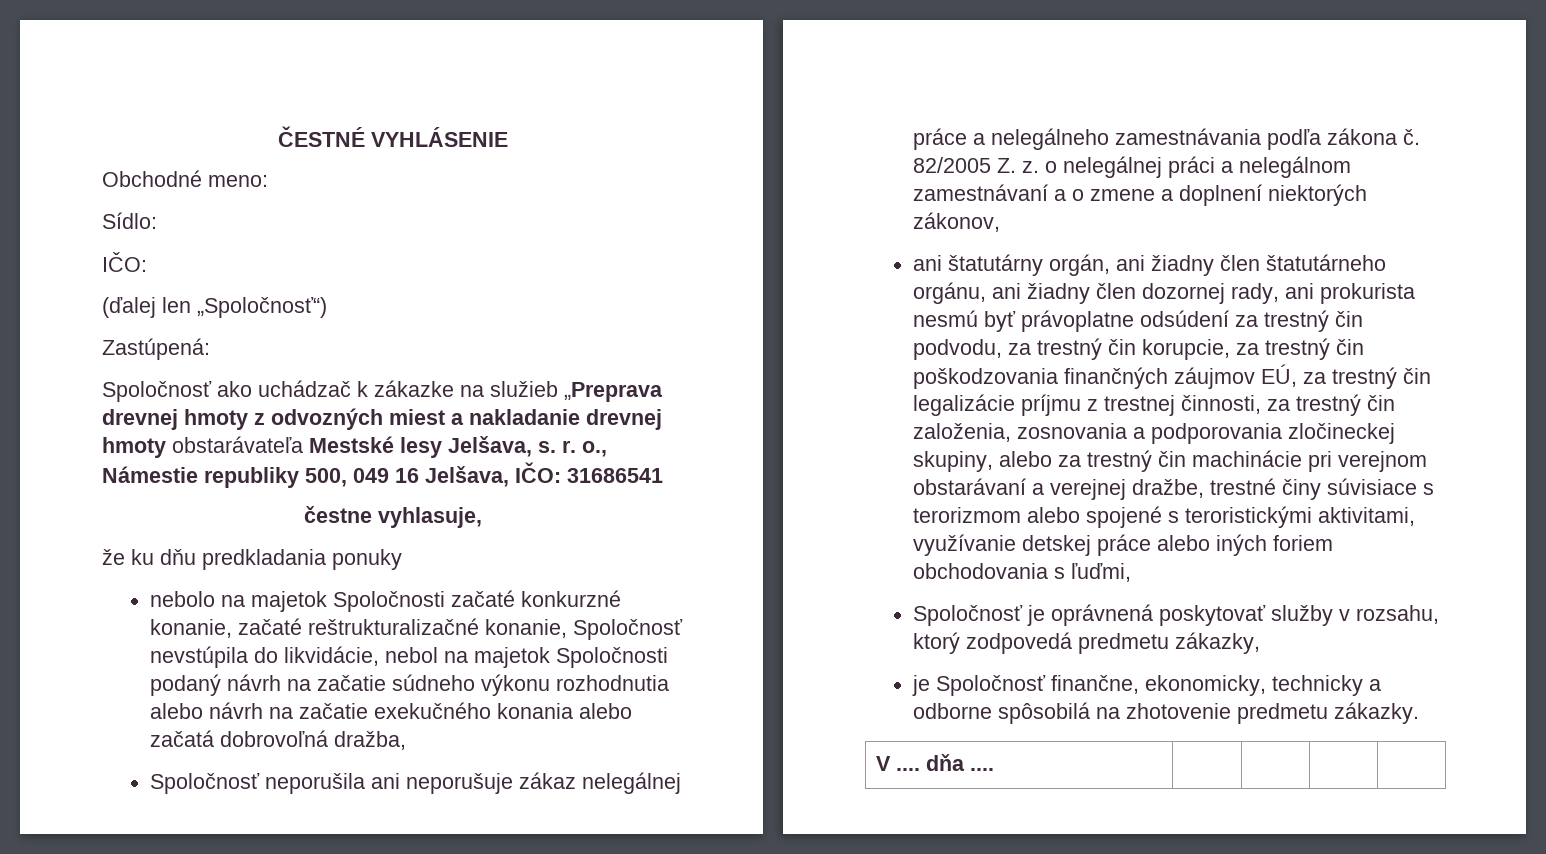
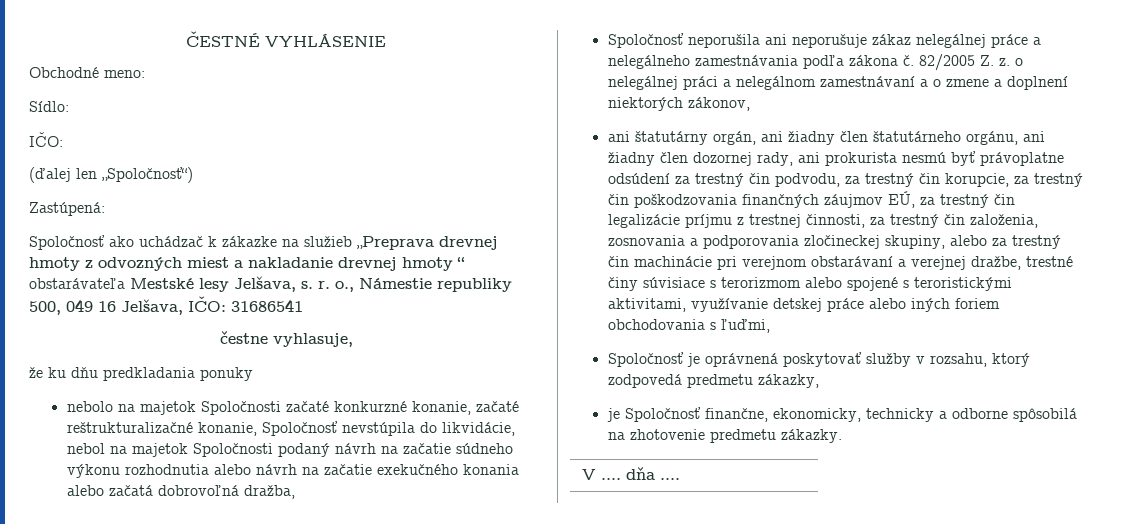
- Spoločnosť ako uchádzač k zákazke na služieb „Preprava drevnej hmoty z odvozných miest a nakladanie drevnej hmoty obstarávateľa Mestské lesy Jelšava, s. r. o., Námestie republiky 500, 049 16 Jelšava, IČO: 31686541
+ Spoločnosť ako uchádzač k zákazke na služieb „Preprava drevnej hmoty z odvozných miest a nakladanie drevnej hmoty “ obstarávateľa Mestské lesy Jelšava, s. r. o., Námestie republiky 500, 049 16 Jelšava, IČO: 31686541

